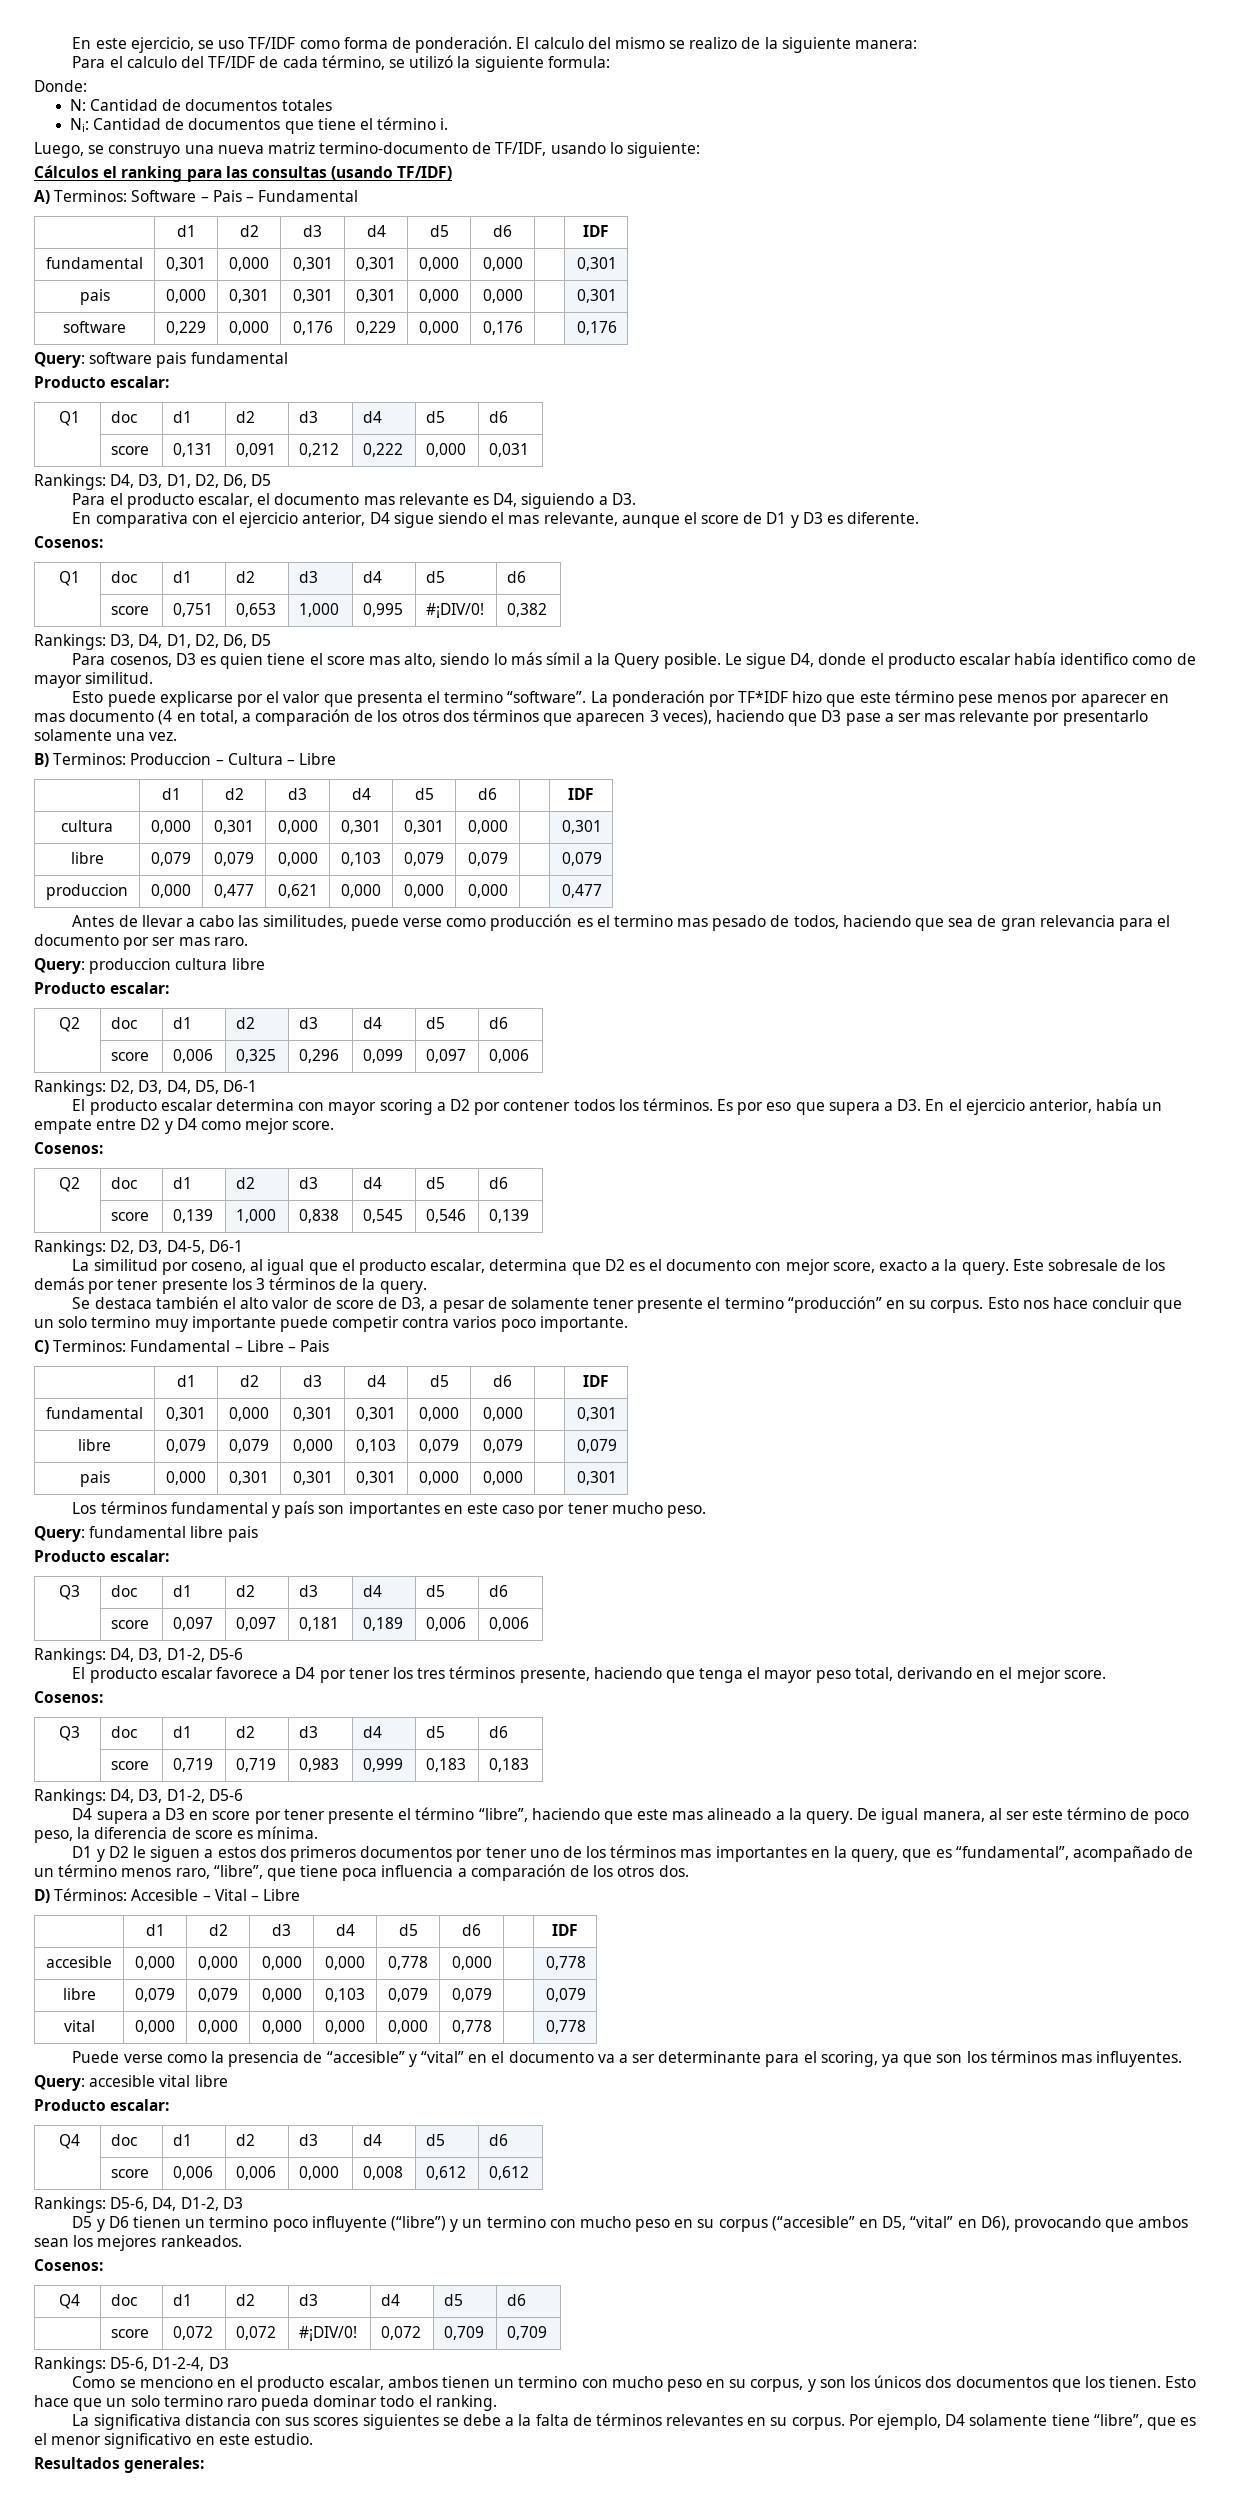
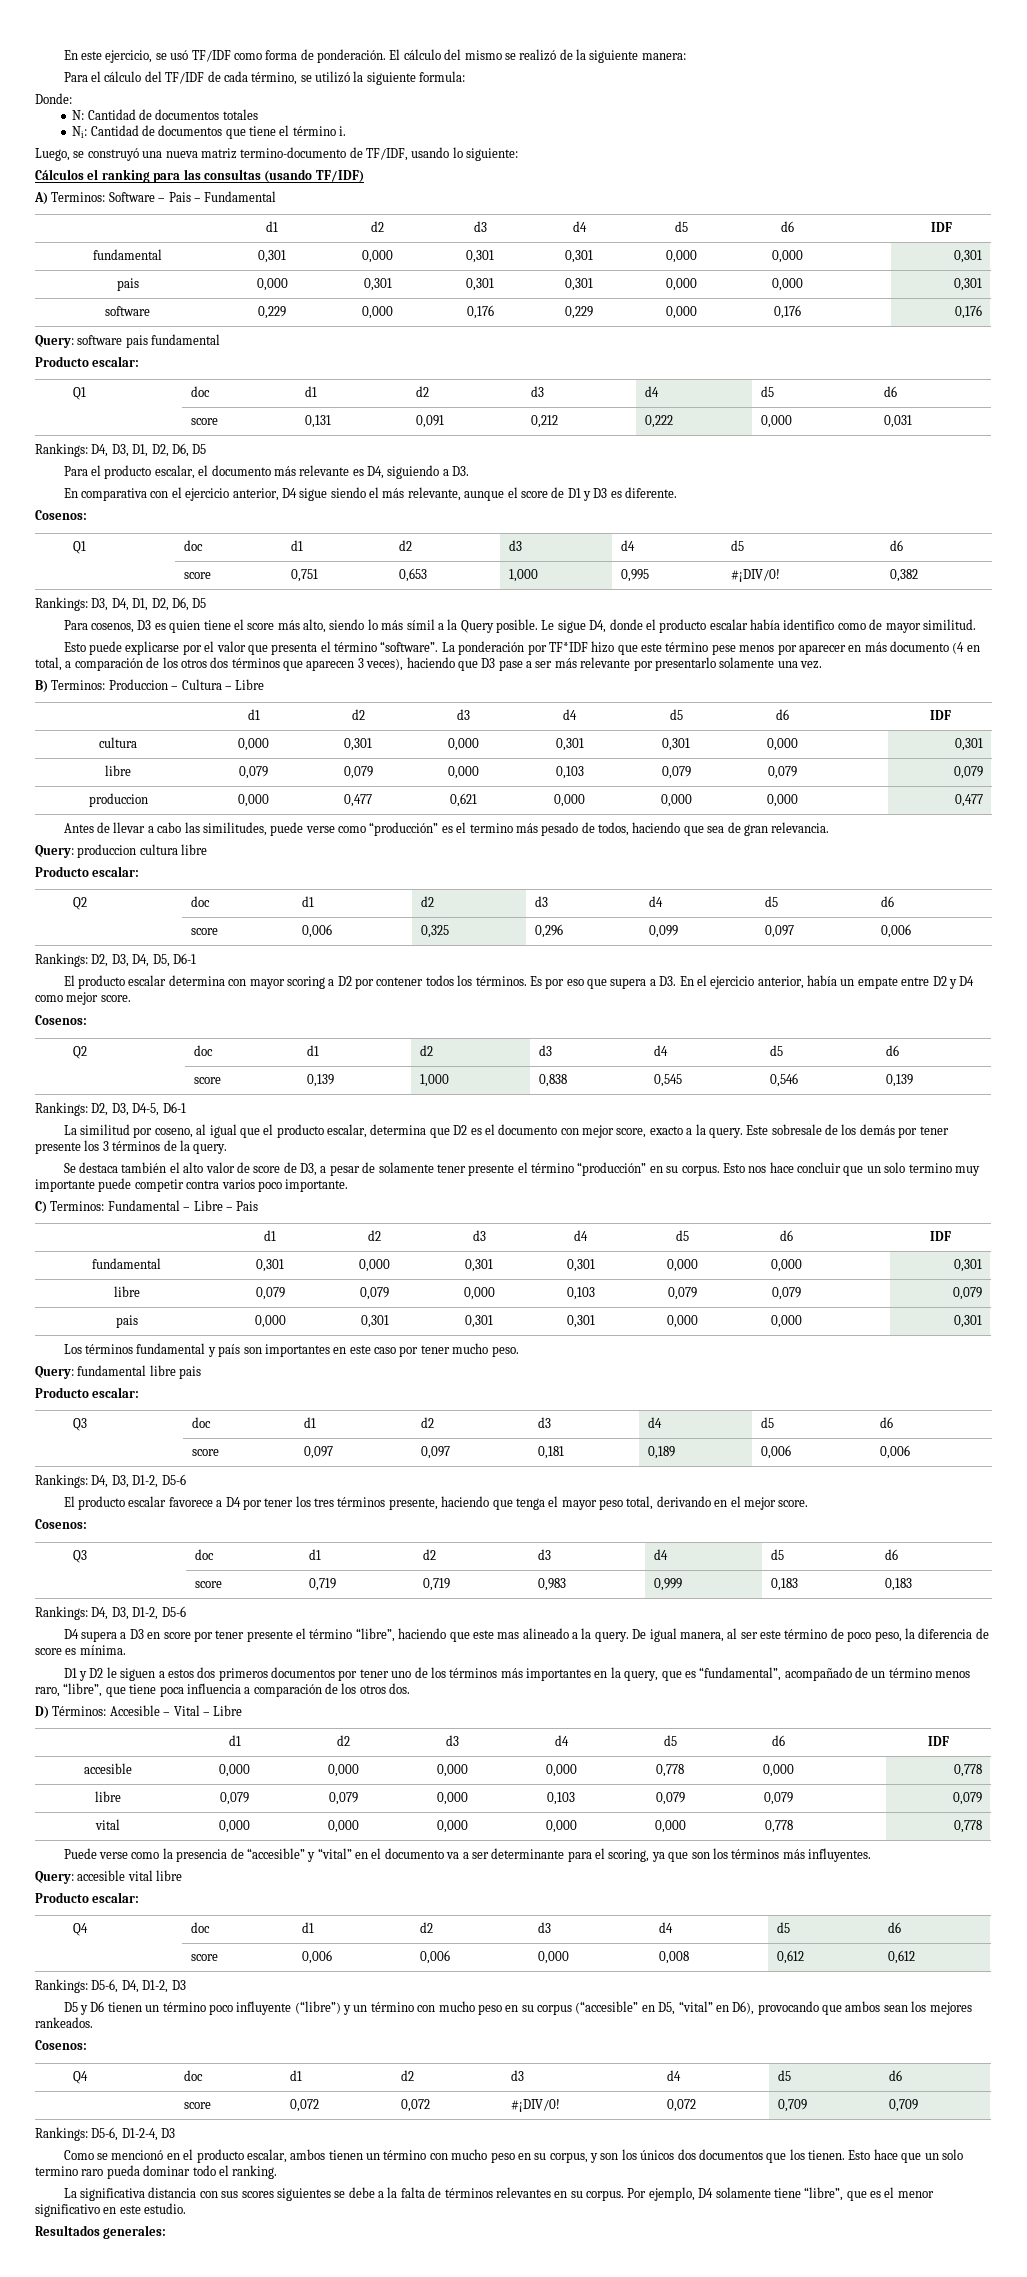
- En este ejercicio, se uso TF/IDF como forma de ponderación.
+ En este ejercicio, se usó TF/IDF como forma de ponderación.
- El calculo del mismo se realizo de la siguiente manera:
+ El cálculo del mismo se realizó de la siguiente manera:
- Para el calculo del TF/IDF de cada término, se utilizó la siguiente formula:
+ Para el cálculo del TF/IDF de cada término, se utilizó la siguiente formula:
- Luego, se construyo una nueva matriz termino-documento de TF/IDF, usando lo siguiente:
+ Luego, se construyó una nueva matriz termino-documento de TF/IDF, usando lo siguiente:
- Para el producto escalar, el documento mas relevante es D4, siguiendo a D3.
+ Para el producto escalar, el documento más relevante es D4, siguiendo a D3.
- En comparativa con el ejercicio anterior, D4 sigue siendo el mas relevante, aunque el score de D1 y D3 es diferente.
+ En comparativa con el ejercicio anterior, D4 sigue siendo el más relevante, aunque el score de D1 y D3 es diferente.
- Para cosenos, D3 es quien tiene el score mas alto, siendo lo más símil a la Query posible.
+ Para cosenos, D3 es quien tiene el score más alto, siendo lo más símil a la Query posible.
- Esto puede explicarse por el valor que presenta el termino “software”.
+ Esto puede explicarse por el valor que presenta el término “software”.
- La ponderación por TF*IDF hizo que este término pese menos por aparecer en mas documento (4 en total, a comparación de los otros dos términos que aparecen 3 veces), haciendo que D3 pase a ser mas relevante por presentarlo solamente una vez.
+ La ponderación por TF*IDF hizo que este término pese menos por aparecer en más documento (4 en total, a comparación de los otros dos términos que aparecen 3 veces), haciendo que D3 pase a ser más relevante por presentarlo solamente una vez.
- Antes de llevar a cabo las similitudes, puede verse como producción es el termino mas pesado de todos, haciendo que sea de gran relevancia para el documento por ser mas raro.
+ Antes de llevar a cabo las similitudes, puede verse como “producción” es el termino más pesado de todos, haciendo que sea de gran relevancia.
- Se destaca también el alto valor de score de D3, a pesar de solamente tener presente el termino “producción” en su corpus.
+ Se destaca también el alto valor de score de D3, a pesar de solamente tener presente el término “producción” en su corpus.
- D1 y D2 le siguen a estos dos primeros documentos por tener uno de los términos mas importantes en la query, que es “fundamental”, acompañado de un término menos raro, “libre”, que tiene poca influencia a comparación de los otros dos.
+ D1 y D2 le siguen a estos dos primeros documentos por tener uno de los términos más importantes en la query, que es “fundamental”, acompañado de un término menos raro, “libre”, que tiene poca influencia a comparación de los otros dos.
- Puede verse como la presencia de “accesible” y “vital” en el documento va a ser determinante para el scoring, ya que son los términos mas influyentes.
+ Puede verse como la presencia de “accesible” y “vital” en el documento va a ser determinante para el scoring, ya que son los términos más influyentes.
- D5 y D6 tienen un termino poco influyente (“libre”) y un termino con mucho peso en su corpus (“accesible” en D5, “vital” en D6), provocando que ambos sean los mejores rankeados.
+ D5 y D6 tienen un término poco influyente (“libre”) y un término con mucho peso en su corpus (“accesible” en D5, “vital” en D6), provocando que ambos sean los mejores rankeados.
- Como se menciono en el producto escalar, ambos tienen un termino con mucho peso en su corpus, y son los únicos dos documentos que los tienen.
+ Como se mencionó en el producto escalar, ambos tienen un término con mucho peso en su corpus, y son los únicos dos documentos que los tienen.

